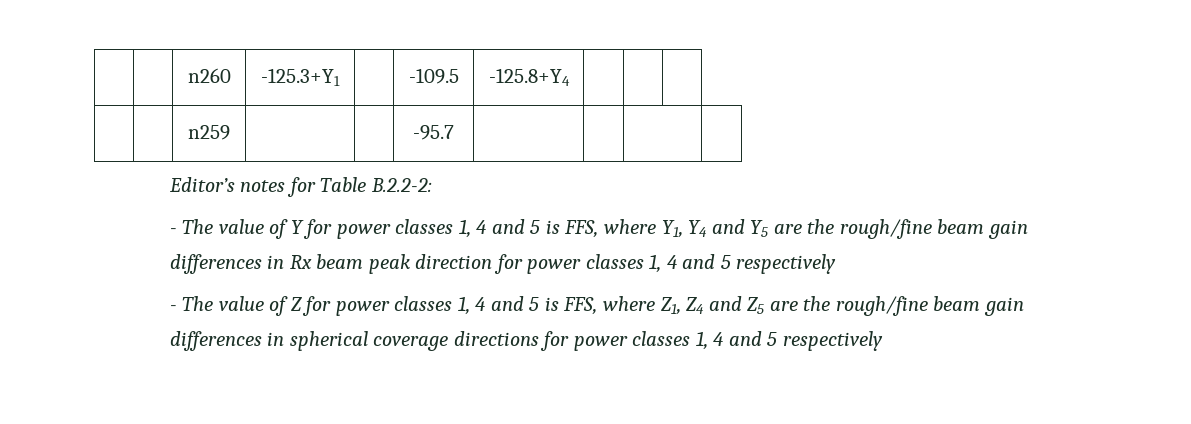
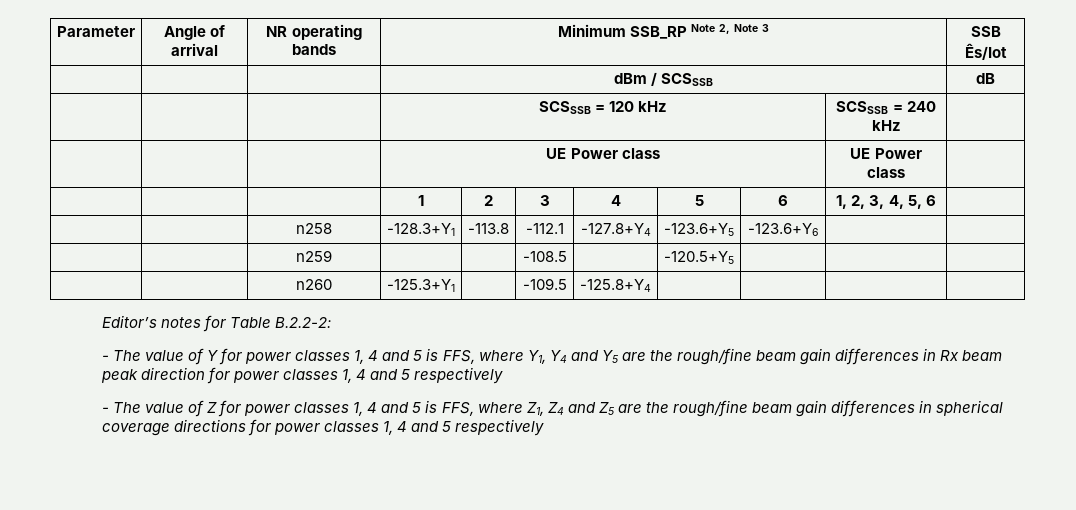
+ Parameter | Angle of arrival | NR operating bands | Minimum SSB_RP Note 2, Note 3 | SSB Ês/Iot
+ | | | dBm / SCSSSB | dB
+ | | | SCSSSB = 120 kHz | SCSSSB = 240 kHz |
+ | | | UE Power class | UE Power class |
+ | | | 1 | 2 | 3 | 4 | 5 | 6 | 1, 2, 3, 4, 5, 6 |
+ | | n258 | -128.3+Y1 | -113.8 | -112.1 | -127.8+Y4 | -123.6+Y5 | -123.6+Y6 | |
+ | | n259 | | | -108.5 | | -120.5+Y5 | | |
- | | n260 | -125.3+Y1 | | -109.5 | -125.8+Y4 | | |
- | | n259 | | | -95.7 | | | |
+ | | n260 | -125.3+Y1 | | -109.5 | -125.8+Y4 | | | |

